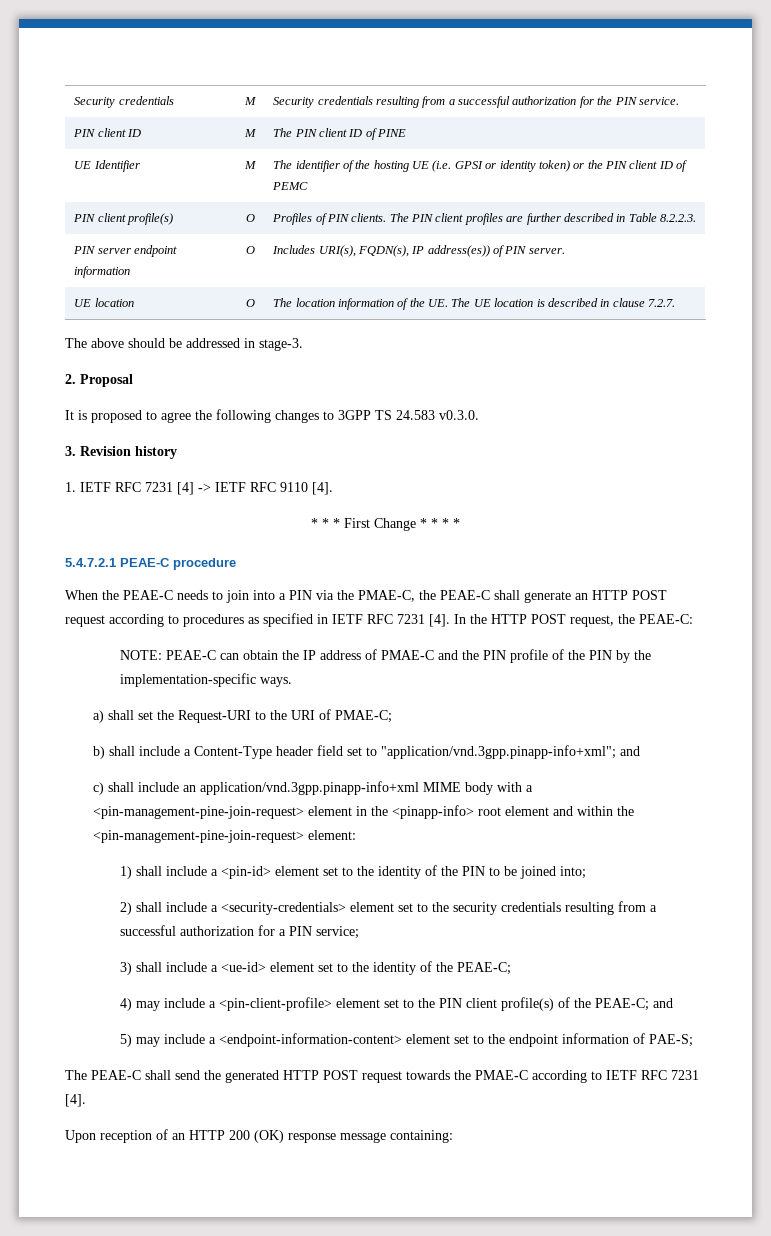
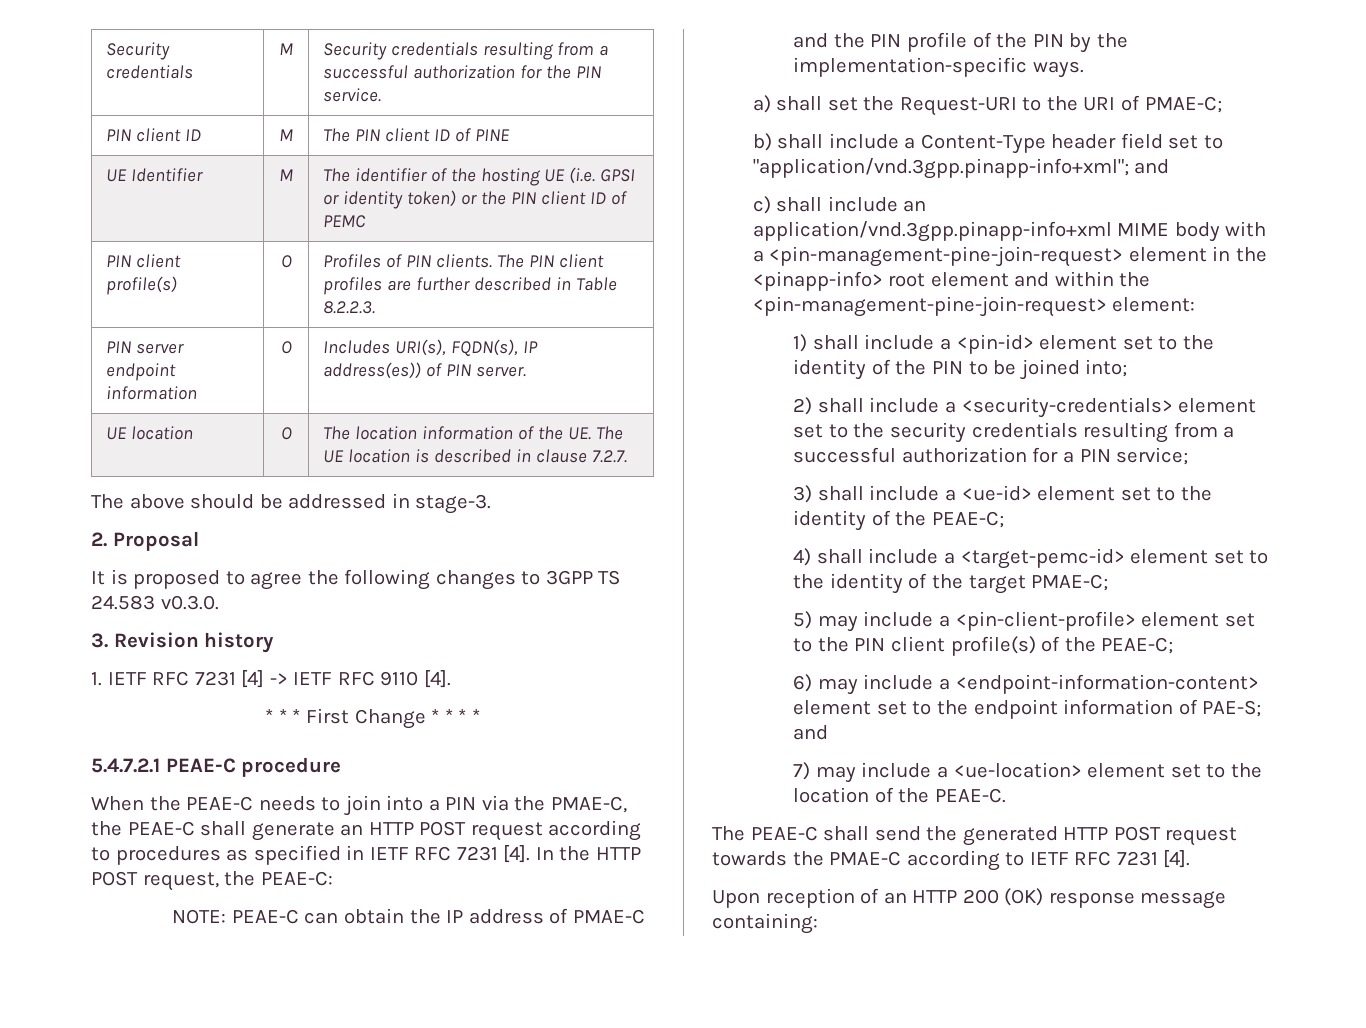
- 4) may include a <pin-client-profile> element set to the PIN client profile(s) of the PEAE-C; and
- 5) may include a <endpoint-information-content> element set to the endpoint information of PAE-S;
+ 4) shall include a <target-pemc-id> element set to the identity of the target PMAE-C;
+ 5) may include a <pin-client-profile> element set to the PIN client profile(s) of the PEAE-C;
+ 6) may include a <endpoint-information-content> element set to the endpoint information of PAE-S; and
+ 7) may include a <ue-location> element set to the location of the PEAE-C.

